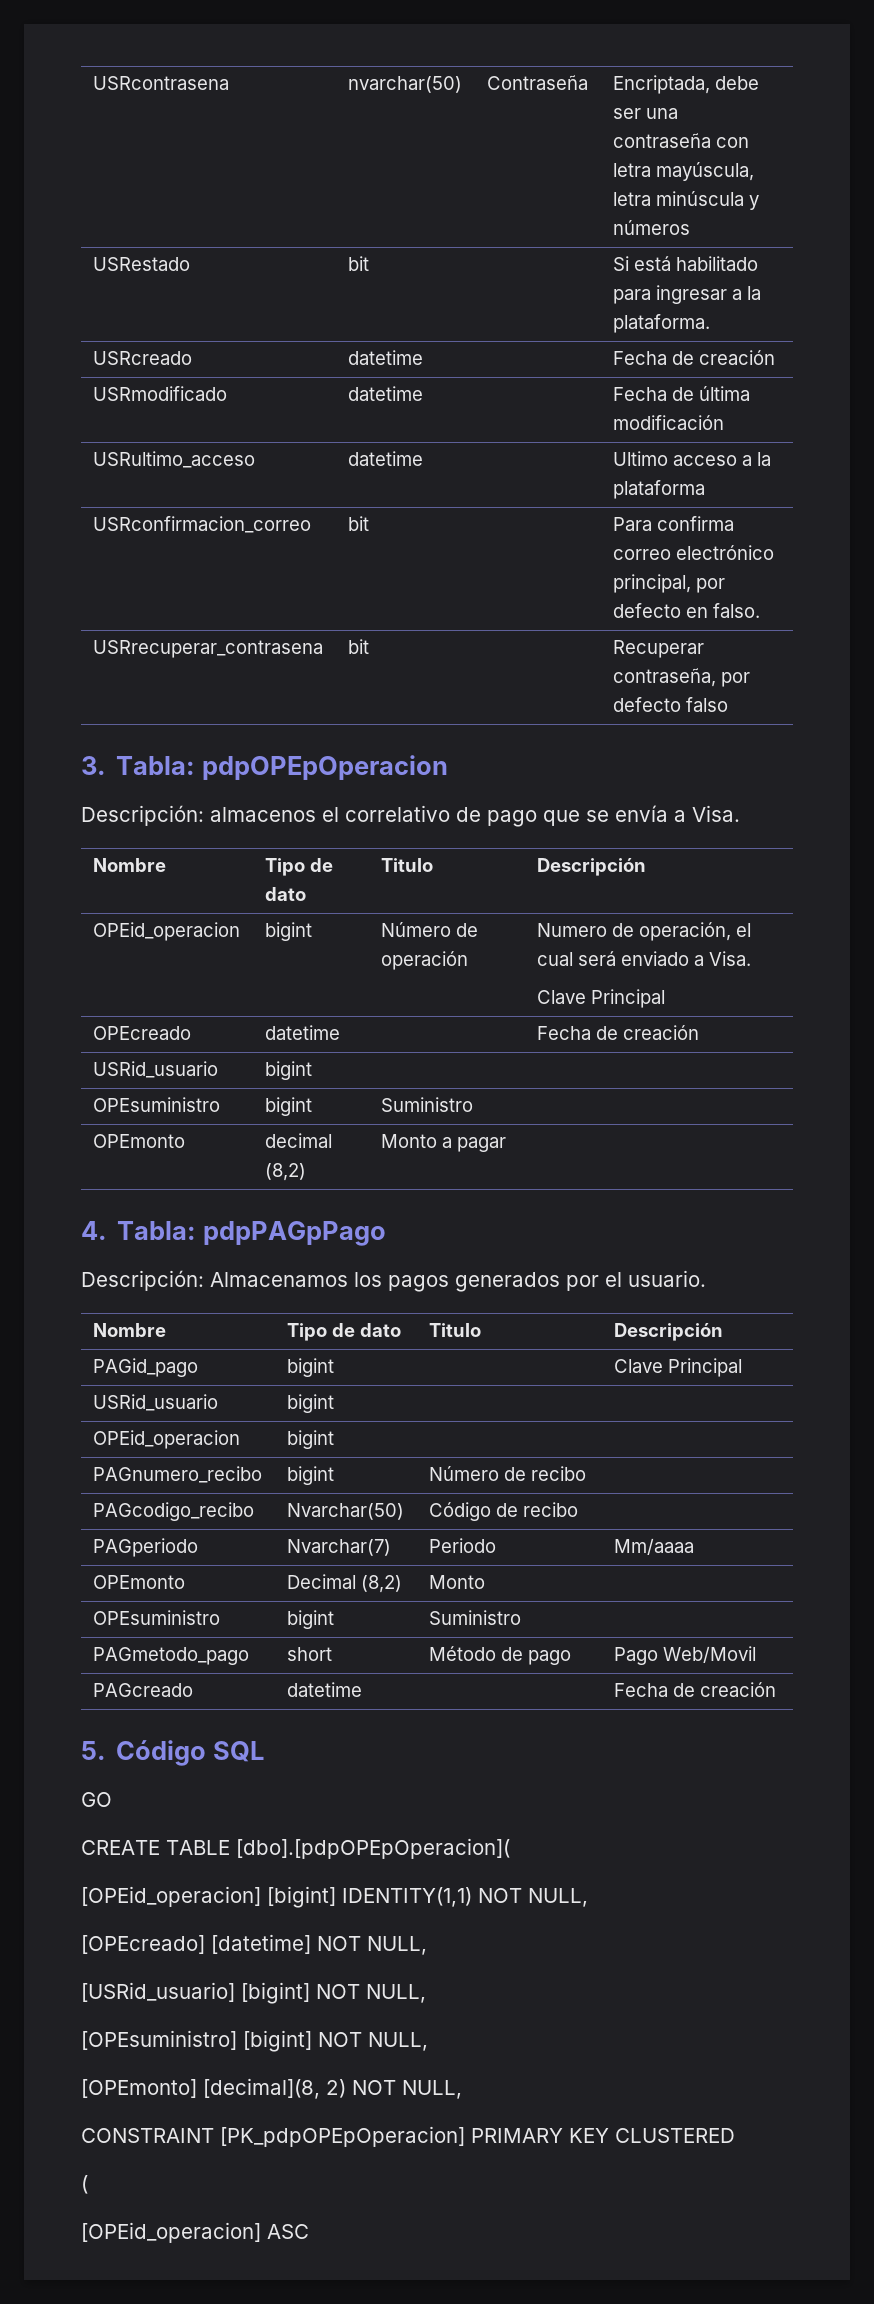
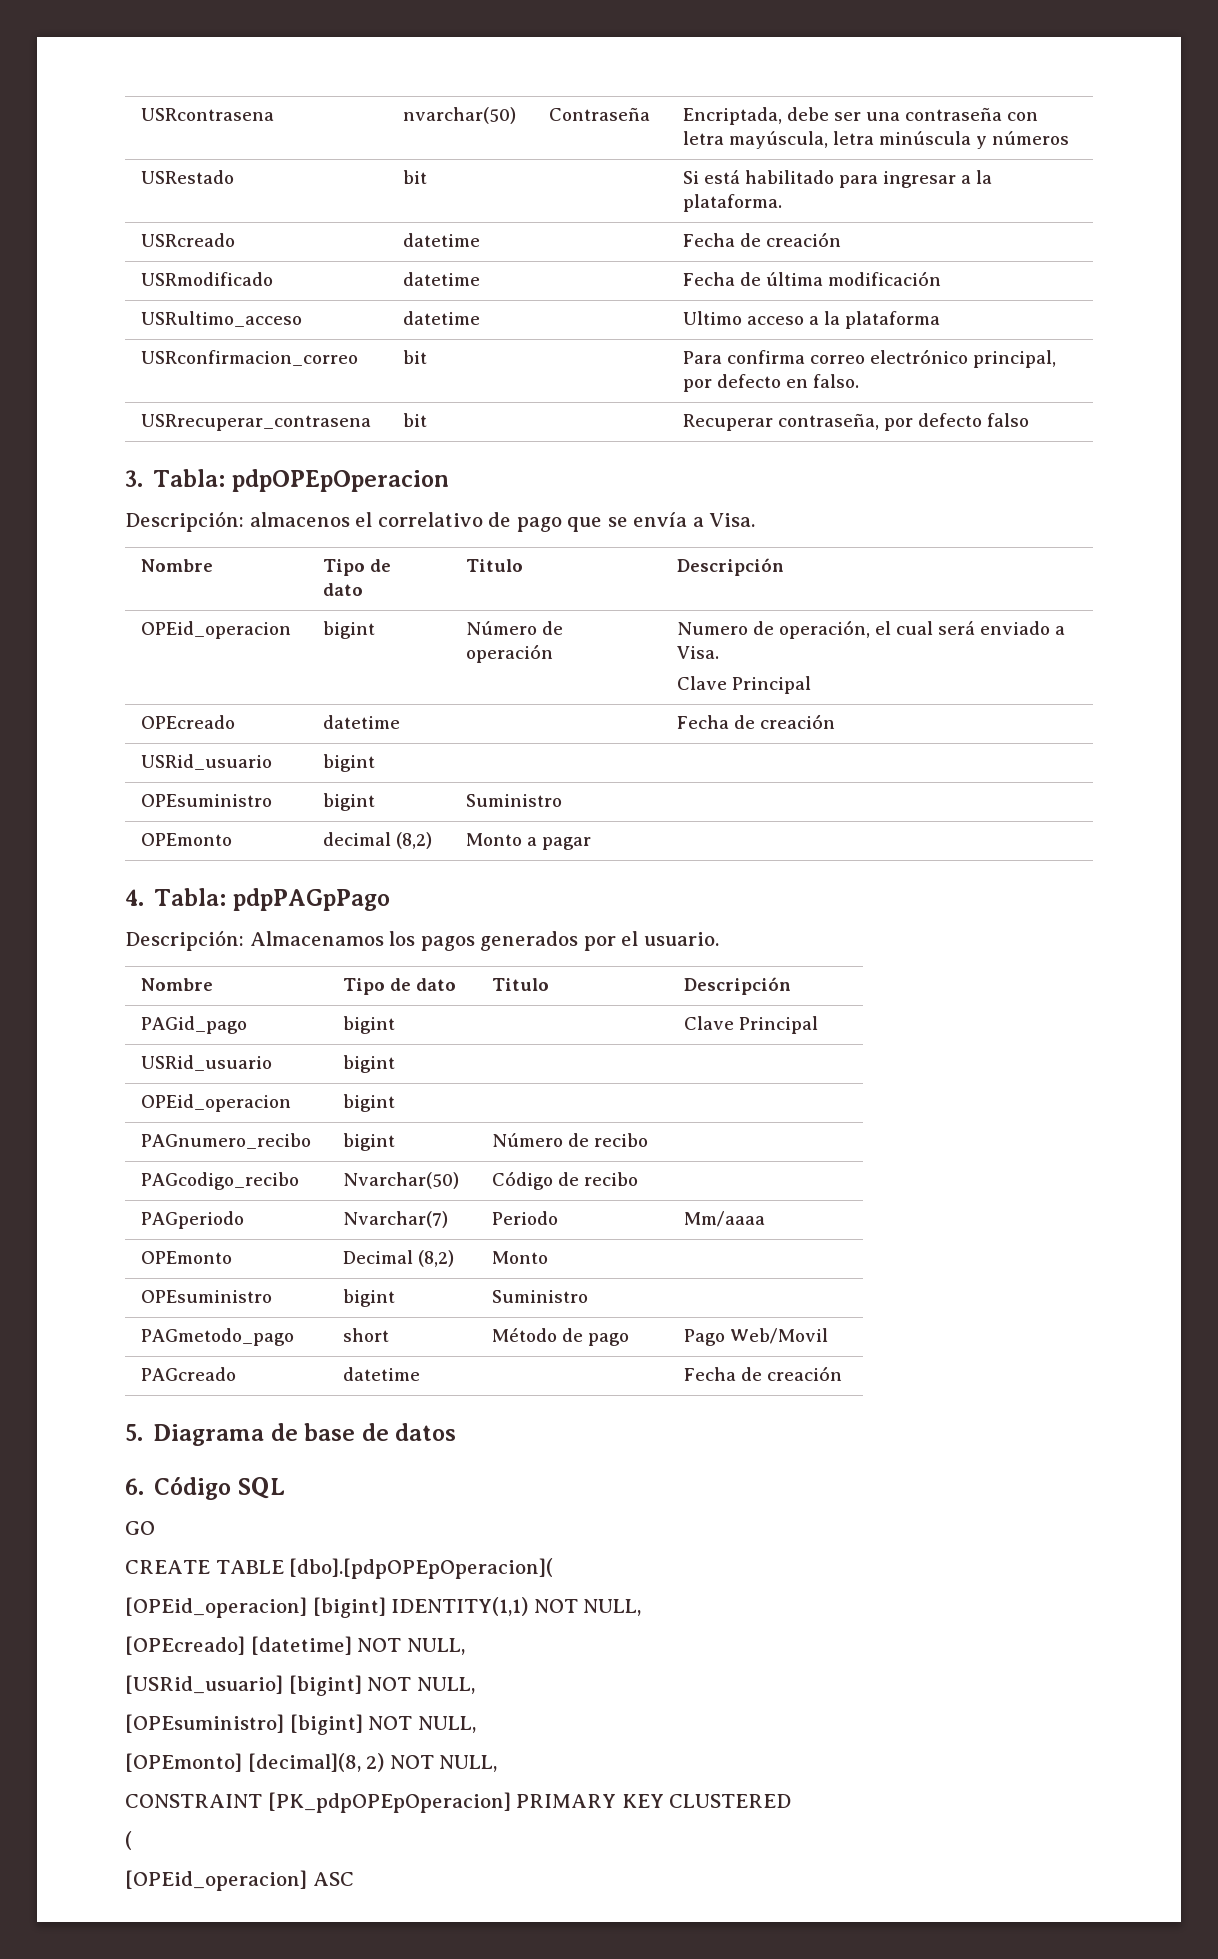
- 5. Código SQL
+ 5. Diagrama de base de datos
+ 6. Código SQL

